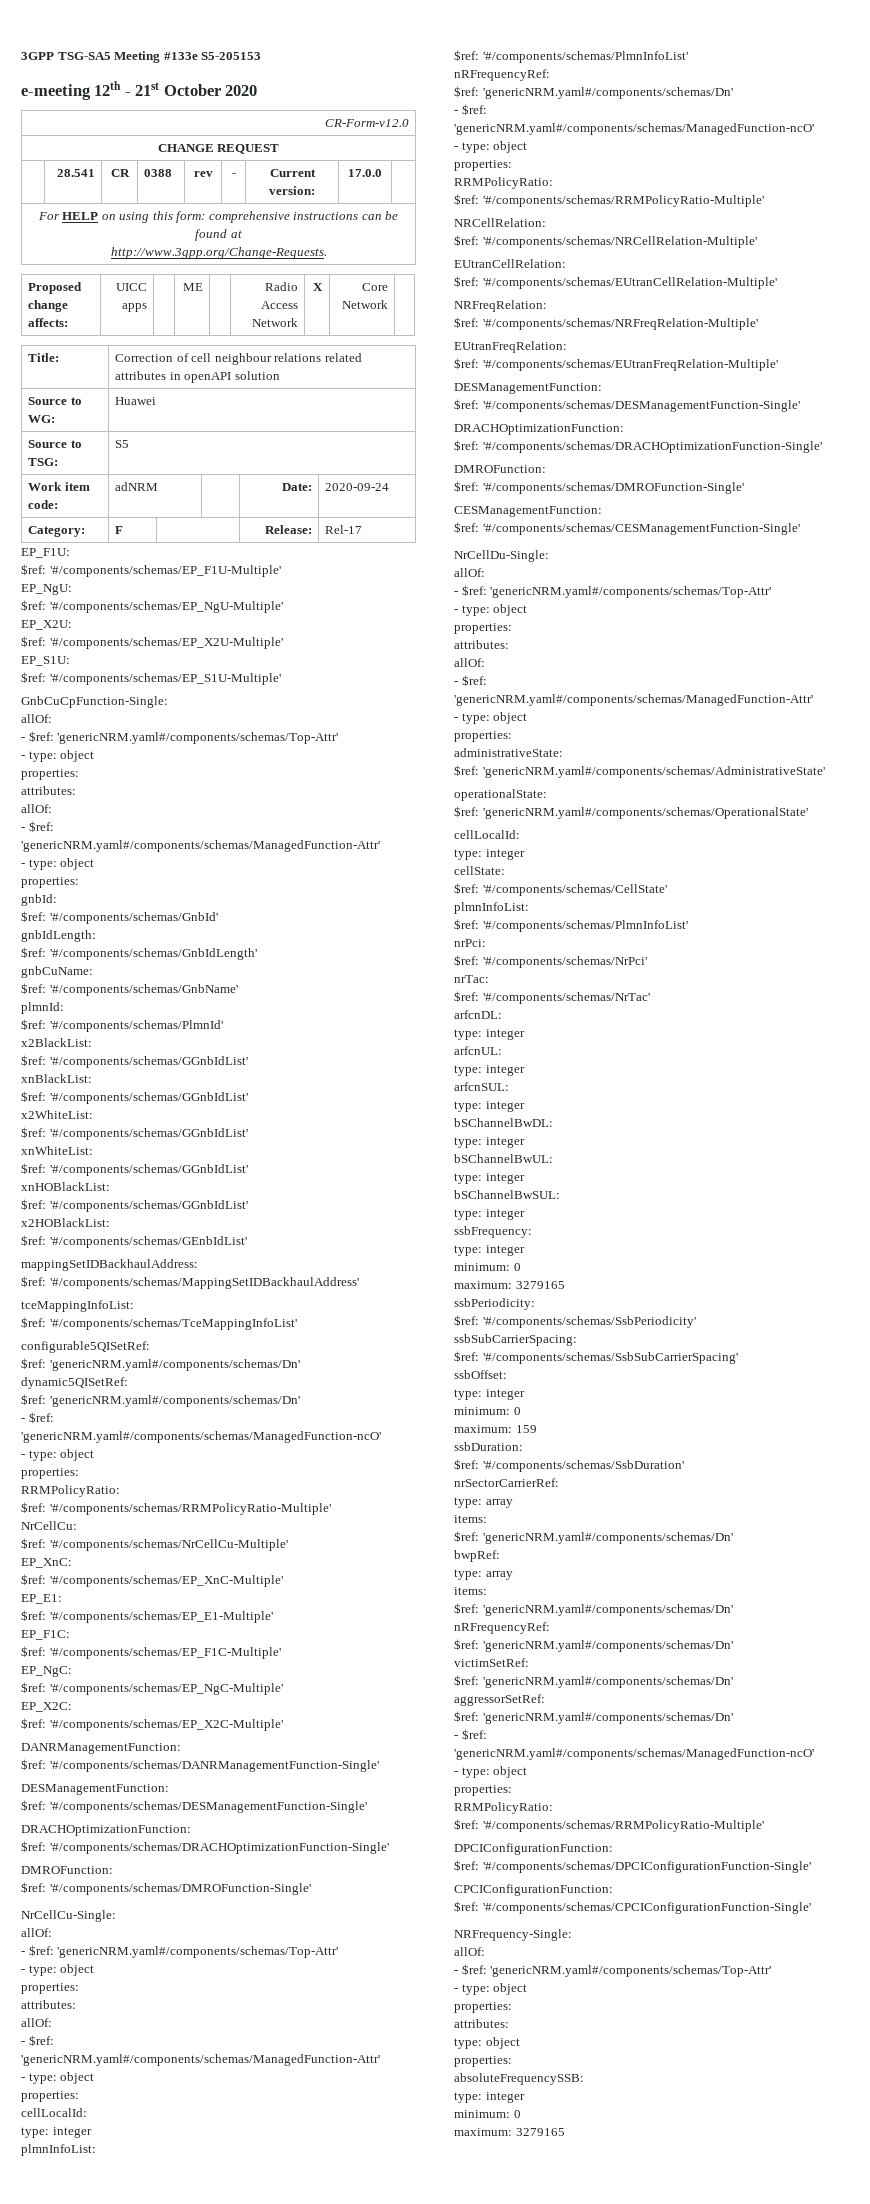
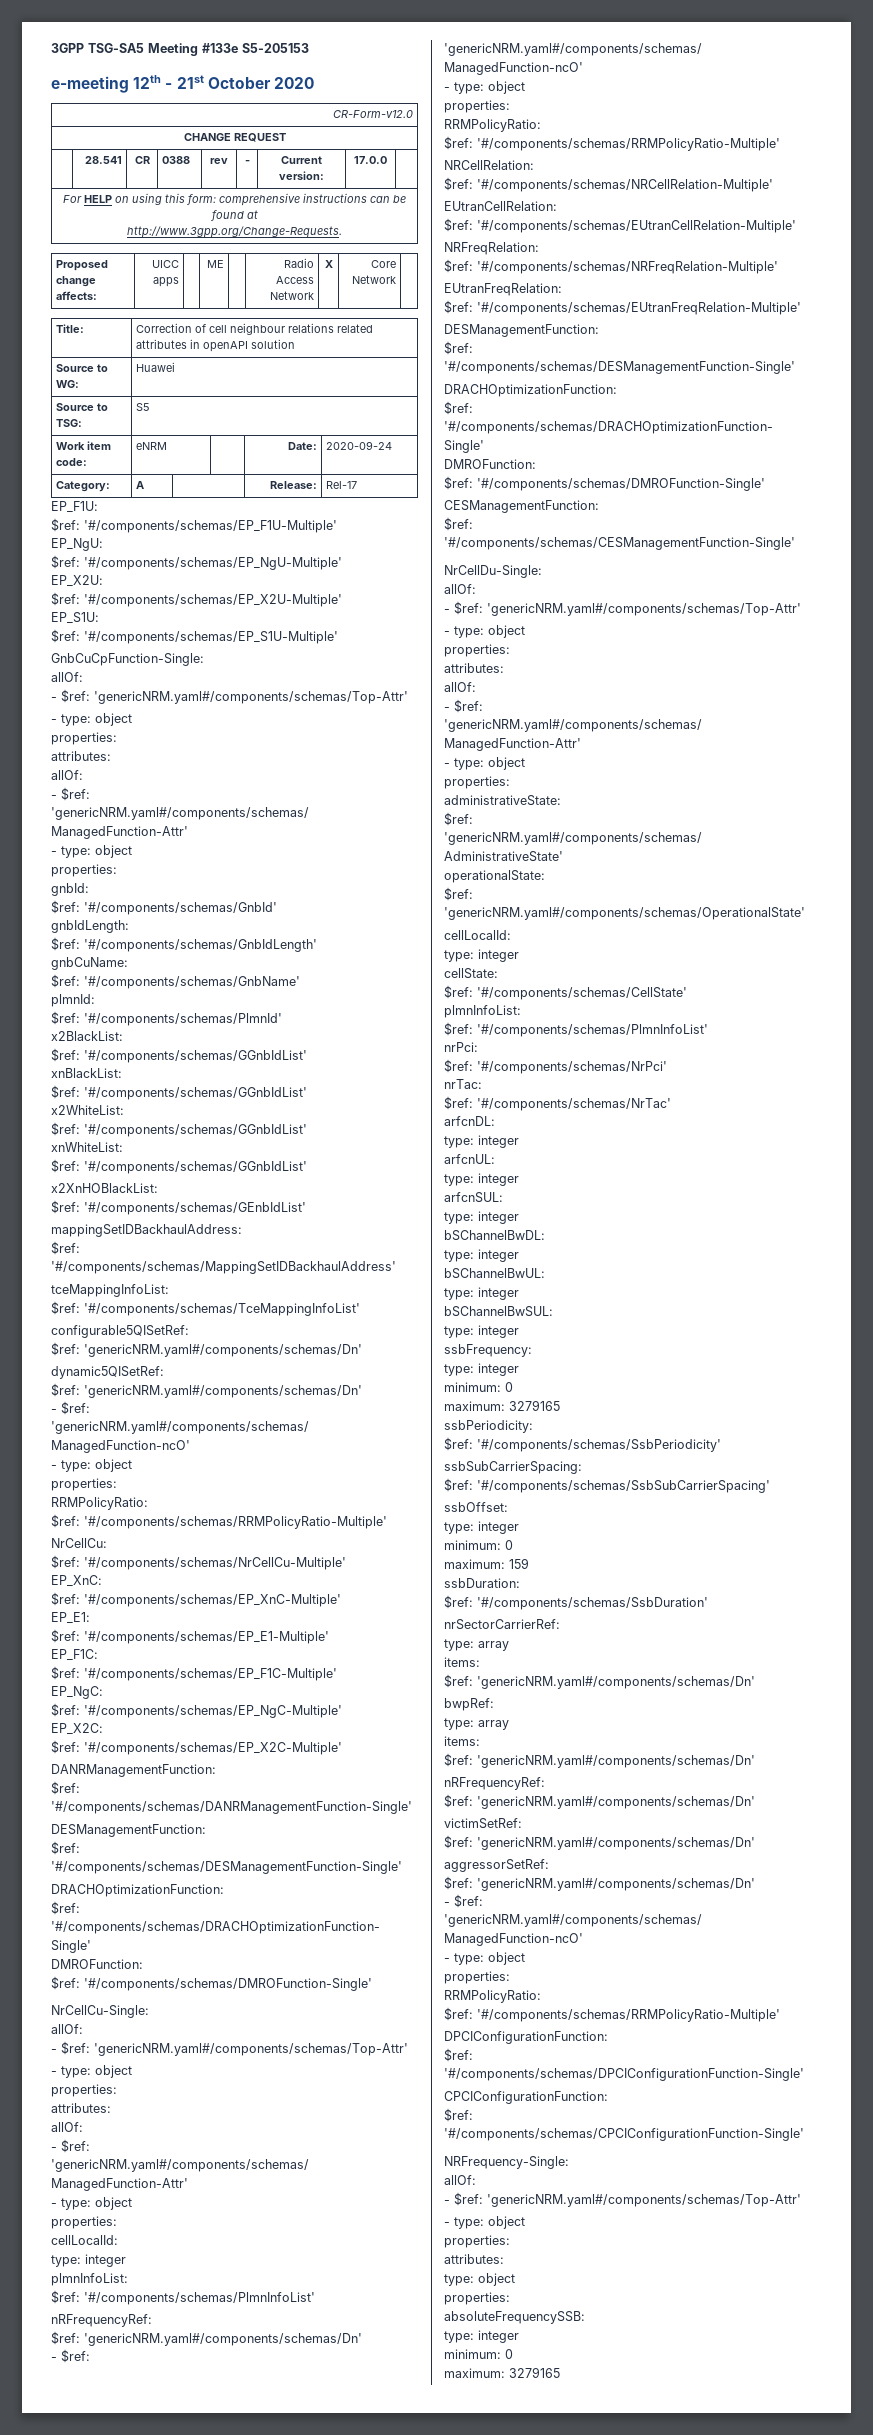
- Work item code: | adNRM | | Date: | 2020-09-24
+ Work item code: | eNRM | | Date: | 2020-09-24
- Category: | F | | Release: | Rel-17
+ Category: | A | | Release: | Rel-17
- xnHOBlackList:
- $ref: '#/components/schemas/GGnbIdList'
- x2HOBlackList:
+ x2XnHOBlackList:

